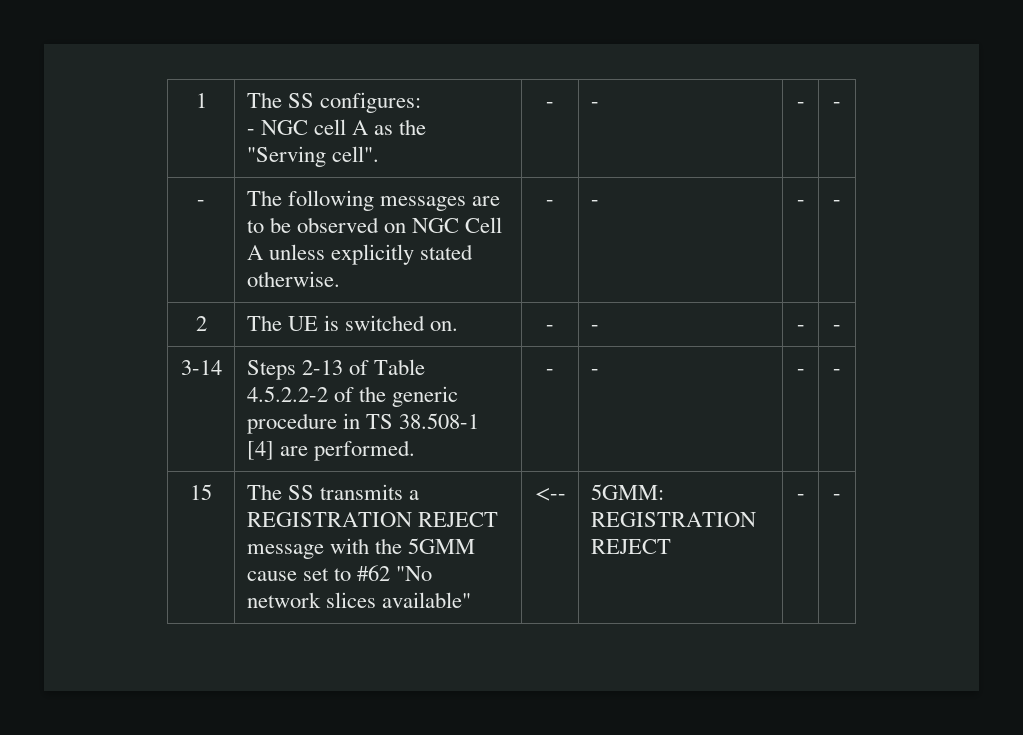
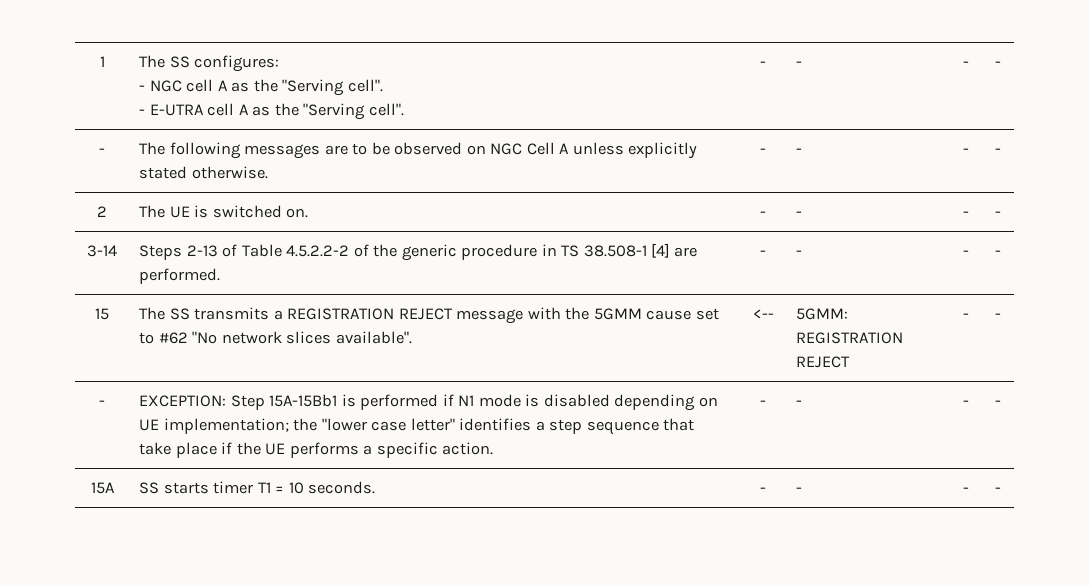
  1 | The SS configures:
- - NGC cell A as the "Serving cell". | - | - | - | -
+ - NGC cell A as the "Serving cell".
+ - E-UTRA cell A as the "Serving cell". | - | - | - | -
- 15 | The SS transmits a REGISTRATION REJECT message with the 5GMM cause set to #62 "No network slices available" | <-- | 5GMM: REGISTRATION REJECT | - | -
+ 15 | The SS transmits a REGISTRATION REJECT message with the 5GMM cause set to #62 "No network slices available". | <-- | 5GMM: REGISTRATION REJECT | - | -
+ - | EXCEPTION: Step 15A-15Bb1 is performed if N1 mode is disabled depending on UE implementation; the "lower case letter" identifies a step sequence that take place if the UE performs a specific action. | - | - | - | -
+ 15A | SS starts timer T1 = 10 seconds. | - | - | - | -

